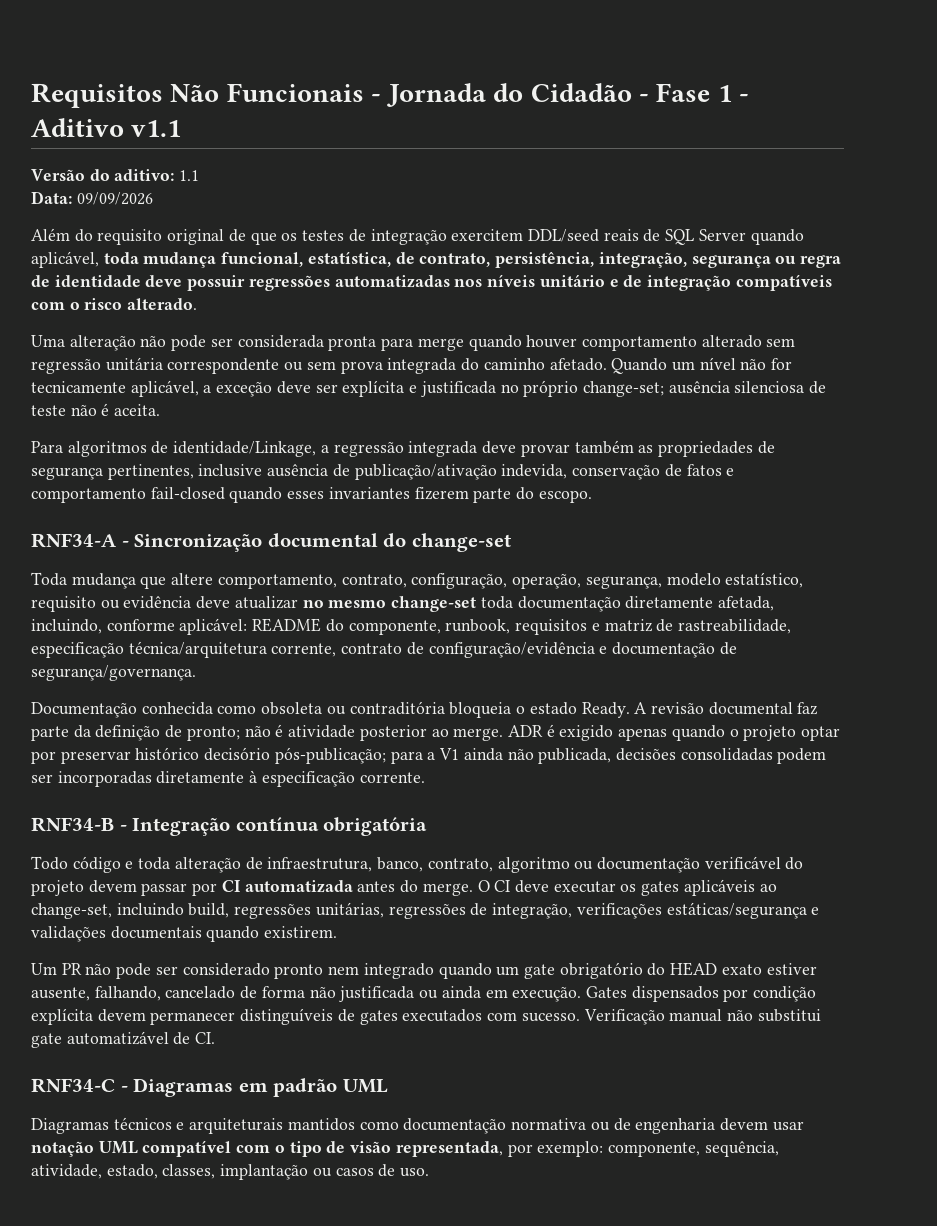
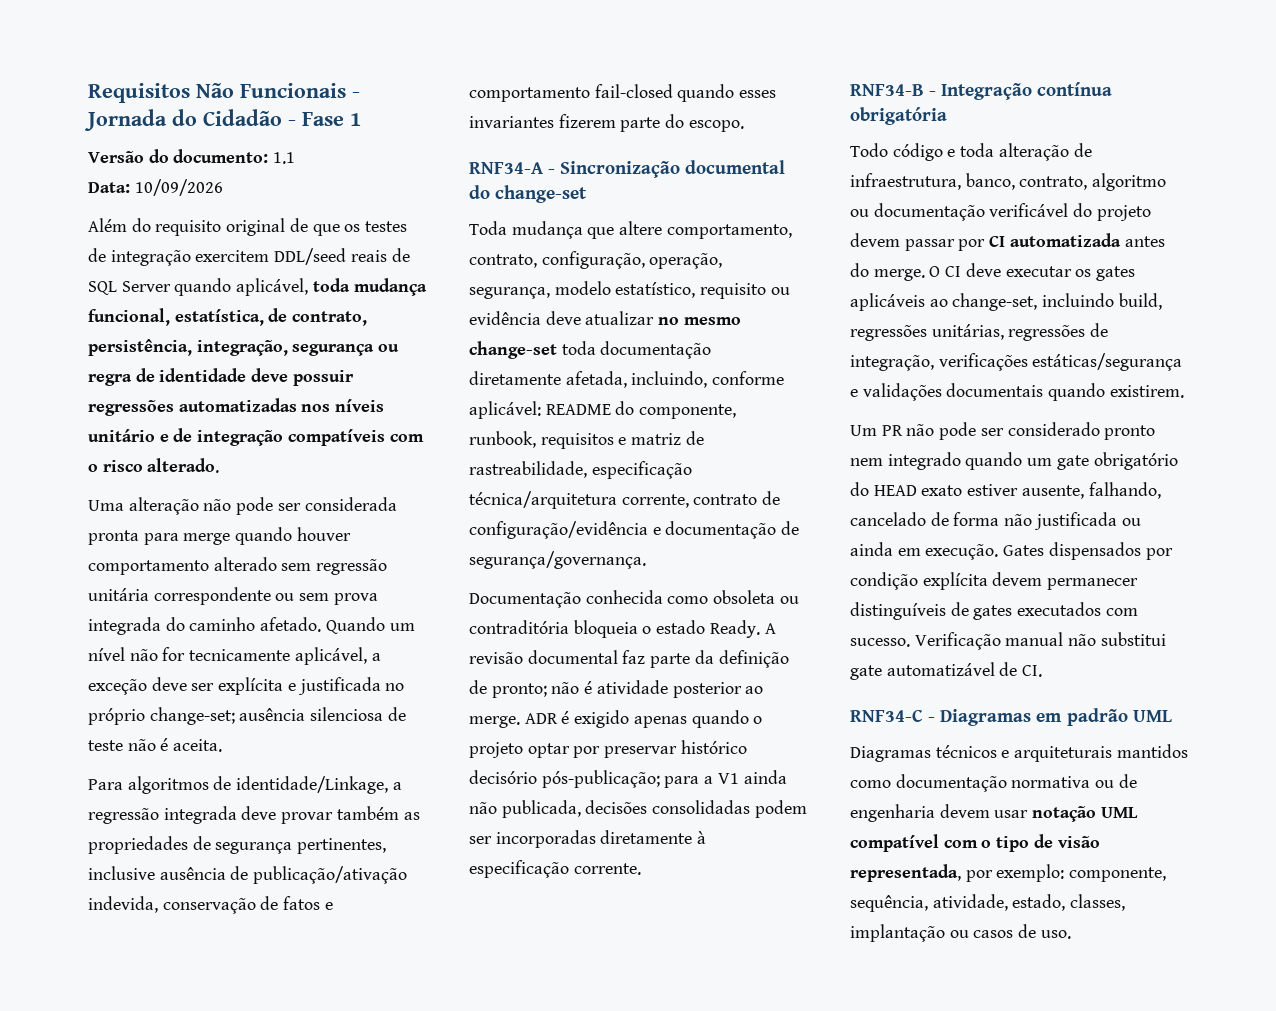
- Requisitos Não Funcionais - Jornada do Cidadão - Fase 1 - Aditivo v1.1
+ Requisitos Não Funcionais - Jornada do Cidadão - Fase 1
- Versão do aditivo: 1.1
+ Versão do documento: 1.1
- Data: 09/09/2026
+ Data: 10/09/2026

